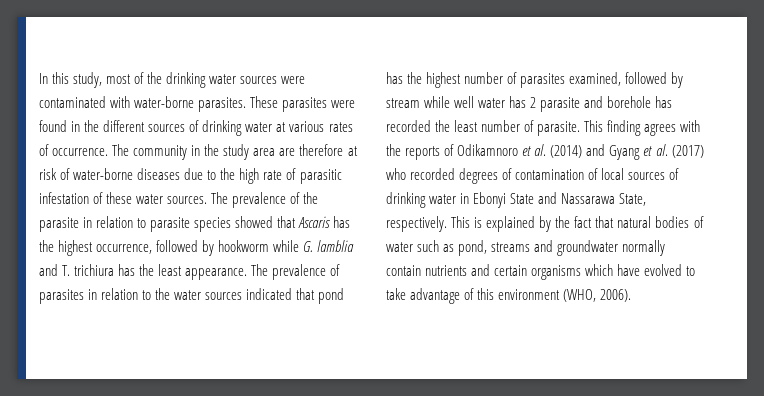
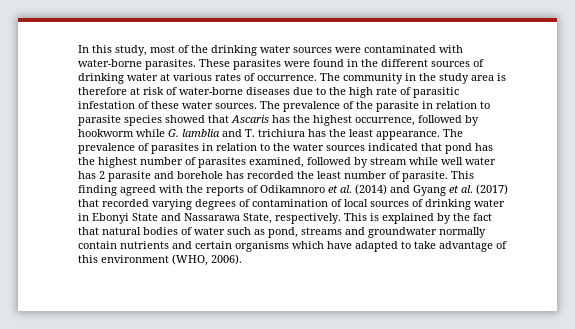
- The community in the study area are therefore at risk of water-borne diseases due to the high rate of parasitic infestation of these water sources.
+ The community in the study area is therefore at risk of water-borne diseases due to the high rate of parasitic infestation of these water sources.
- This finding agrees with the reports of Odikamnoro et al. (2014) and Gyang et al. (2017) who recorded degrees of contamination of local sources of drinking water in Ebonyi State and Nassarawa State, respectively.
+ This finding agreed with the reports of Odikamnoro et al. (2014) and Gyang et al. (2017) that recorded varying degrees of contamination of local sources of drinking water in Ebonyi State and Nassarawa State, respectively.
- This is explained by the fact that natural bodies of water such as pond, streams and groundwater normally contain nutrients and certain organisms which have evolved to take advantage of this environment (WHO, 2006).
+ This is explained by the fact that natural bodies of water such as pond, streams and groundwater normally contain nutrients and certain organisms which have adapted to take advantage of this environment (WHO, 2006).

